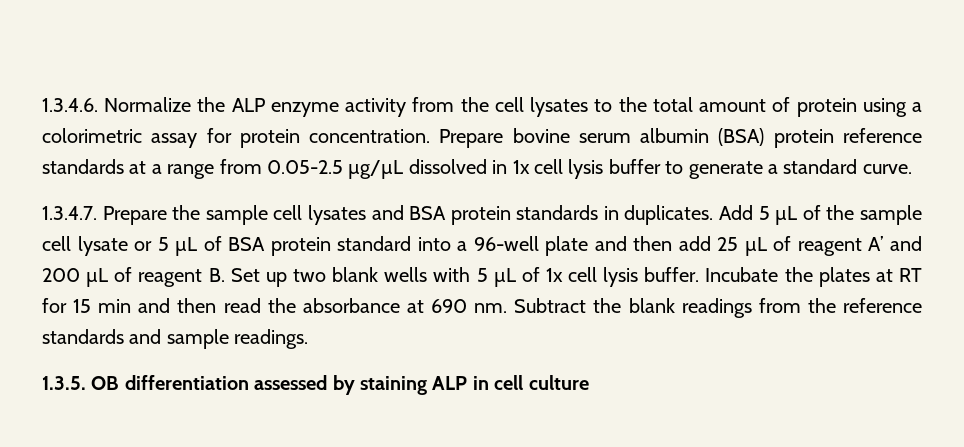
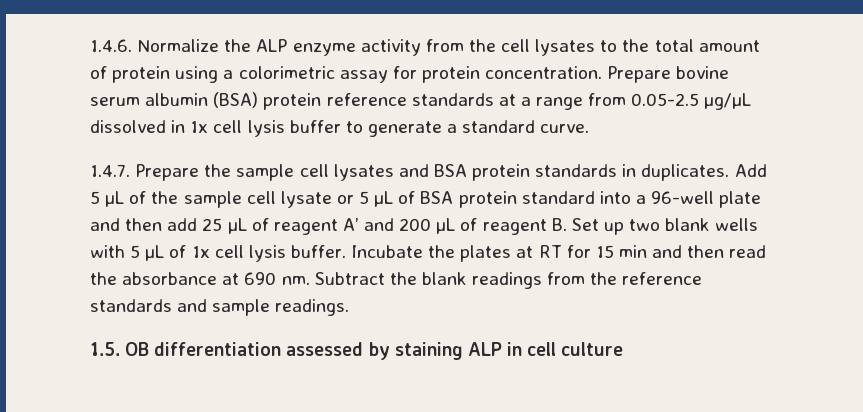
- 1.3.4.6. Normalize the ALP enzyme activity from the cell lysates to the total amount of protein using a colorimetric assay for protein concentration.
+ 1.4.6. Normalize the ALP enzyme activity from the cell lysates to the total amount of protein using a colorimetric assay for protein concentration.
- 1.3.4.7. Prepare the sample cell lysates and BSA protein standards in duplicates.
+ 1.4.7. Prepare the sample cell lysates and BSA protein standards in duplicates.
- 1.3.5. OB differentiation assessed by staining ALP in cell culture
+ 1.5. OB differentiation assessed by staining ALP in cell culture

